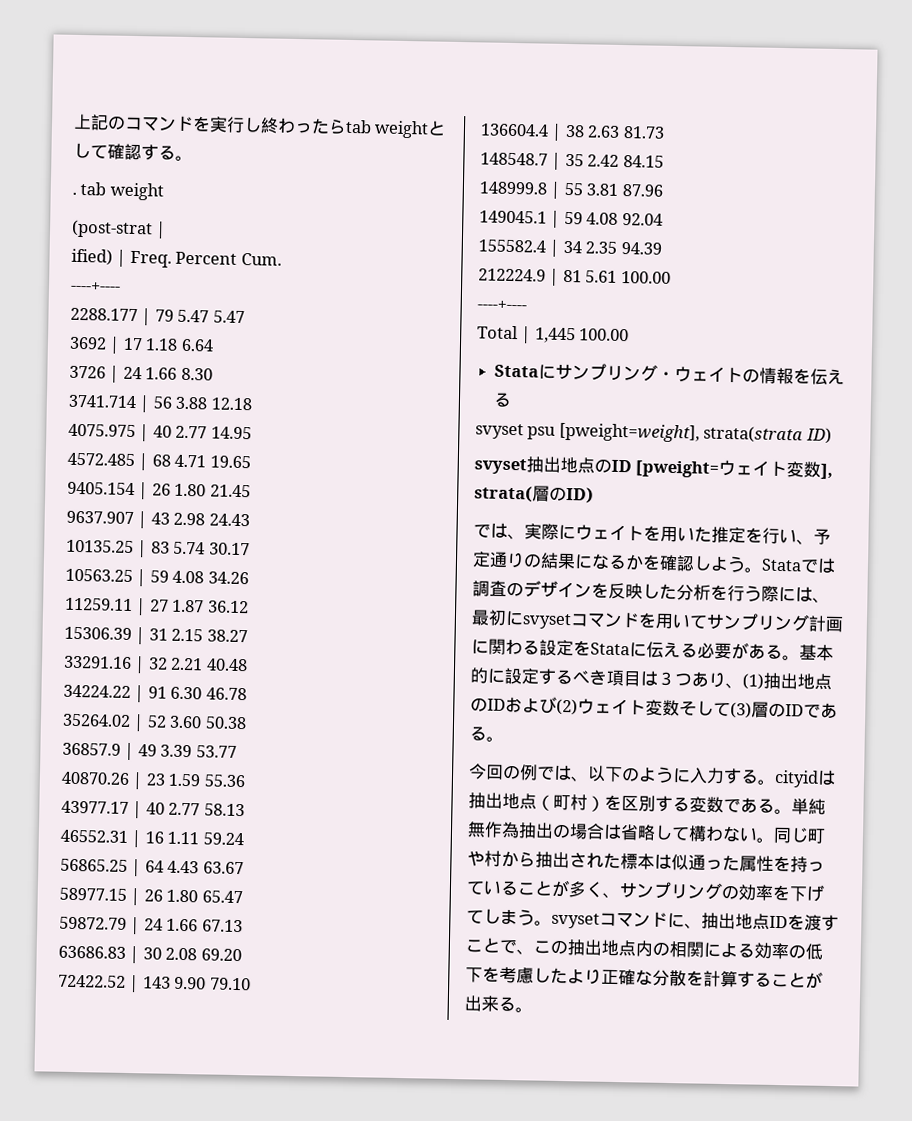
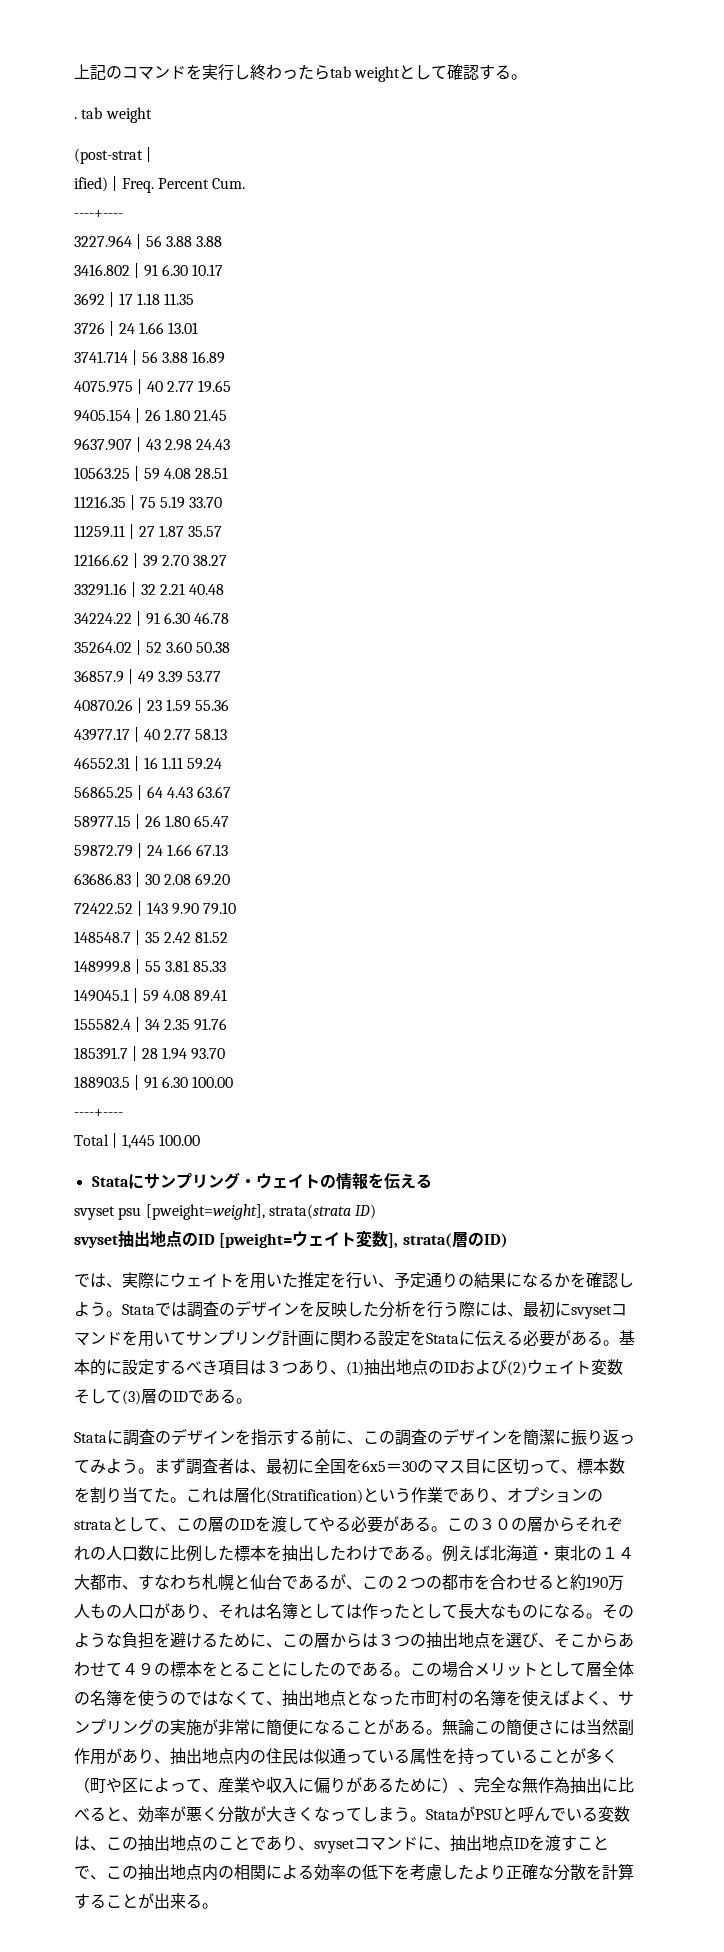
- 2288.177 | 79 5.47 5.47
+ 3227.964 | 56 3.88 3.88
+ 3416.802 | 91 6.30 10.17
- 3692 | 17 1.18 6.64
+ 3692 | 17 1.18 11.35
- 3726 | 24 1.66 8.30
+ 3726 | 24 1.66 13.01
- 3741.714 | 56 3.88 12.18
+ 3741.714 | 56 3.88 16.89
- 4075.975 | 40 2.77 14.95
- 4572.485 | 68 4.71 19.65
+ 4075.975 | 40 2.77 19.65
- 10135.25 | 83 5.74 30.17
- 10563.25 | 59 4.08 34.26
+ 10563.25 | 59 4.08 28.51
+ 11216.35 | 75 5.19 33.70
- 11259.11 | 27 1.87 36.12
- 15306.39 | 31 2.15 38.27
+ 11259.11 | 27 1.87 35.57
+ 12166.62 | 39 2.70 38.27
- 136604.4 | 38 2.63 81.73
- 148548.7 | 35 2.42 84.15
+ 148548.7 | 35 2.42 81.52
- 148999.8 | 55 3.81 87.96
+ 148999.8 | 55 3.81 85.33
- 149045.1 | 59 4.08 92.04
+ 149045.1 | 59 4.08 89.41
- 155582.4 | 34 2.35 94.39
- 212224.9 | 81 5.61 100.00
+ 155582.4 | 34 2.35 91.76
+ 185391.7 | 28 1.94 93.70
+ 188903.5 | 91 6.30 100.00
- 今回の例では、以下のように入力する。cityidは抽出地点（町村）を区別する変数である。単純無作為抽出の場合は省略して構わない。同じ町や村から抽出された標本は似通った属性を持っていることが多く、サンプリングの効率を下げてしまう。svysetコマンドに、抽出地点IDを渡すことで、この抽出地点内の相関による効率の低下を考慮したより正確な分散を計算することが出来る。
+ Stataに調査のデザインを指示する前に、この調査のデザインを簡潔に振り返ってみよう。まず調査者は、最初に全国を6x5＝30のマス目に区切って、標本数を割り当てた。これは層化(Stratification)という作業であり、オプションのstrataとして、この層のIDを渡してやる必要がある。この３０の層からそれぞれの人口数に比例した標本を抽出したわけである。例えば北海道・東北の１４大都市、すなわち札幌と仙台であるが、この２つの都市を合わせると約190万人もの人口があり、それは名簿としては作ったとして長大なものになる。そのような負担を避けるために、この層からは３つの抽出地点を選び、そこからあわせて４９の標本をとることにしたのである。この場合メリットとして層全体の名簿を使うのではなくて、抽出地点となった市町村の名簿を使えばよく、サンプリングの実施が非常に簡便になることがある。無論この簡便さには当然副作用があり、抽出地点内の住民は似通っている属性を持っていることが多く（町や区によって、産業や収入に偏りがあるために）、完全な無作為抽出に比べると、効率が悪く分散が大きくなってしまう。StataがPSUと呼んでいる変数は、この抽出地点のことであり、svysetコマンドに、抽出地点IDを渡すことで、この抽出地点内の相関による効率の低下を考慮したより正確な分散を計算することが出来る。

